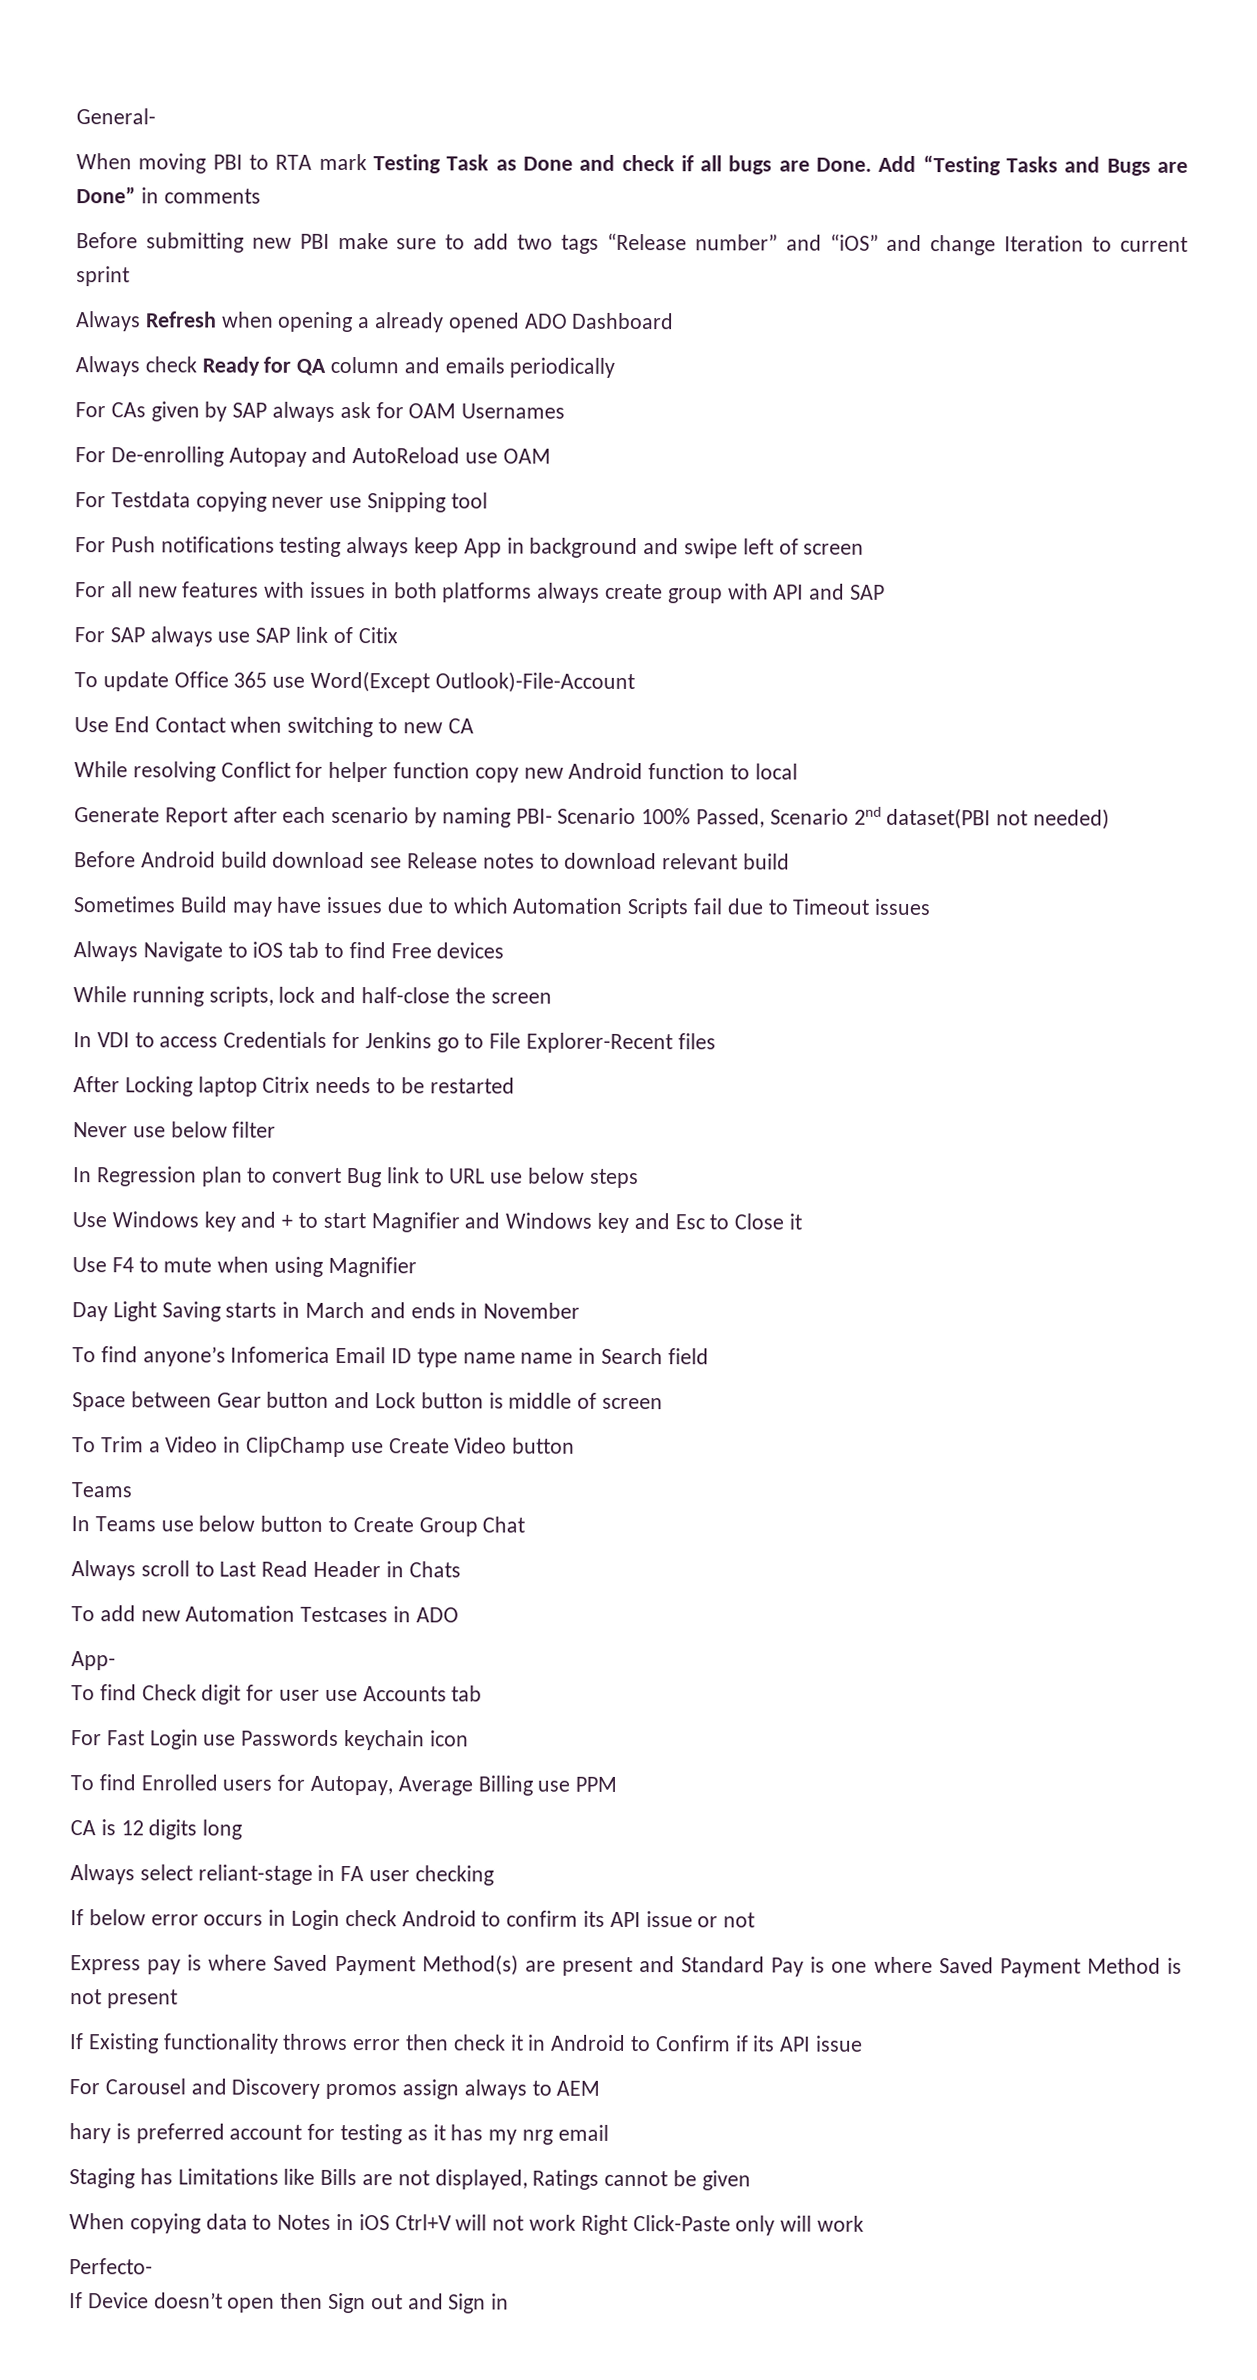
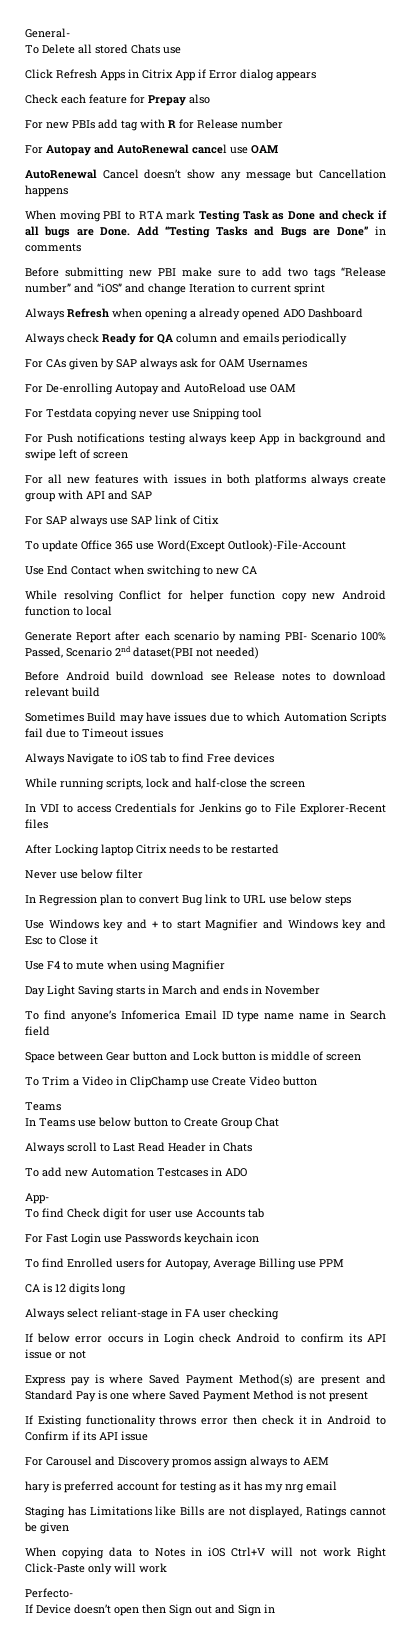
+ To Delete all stored Chats use
+ Click Refresh Apps in Citrix App if Error dialog appears
+ Check each feature for Prepay also
+ For new PBIs add tag with R for Release number
+ For Autopay and AutoRenewal cancel use OAM
+ AutoRenewal Cancel doesn’t show any message but Cancellation happens

